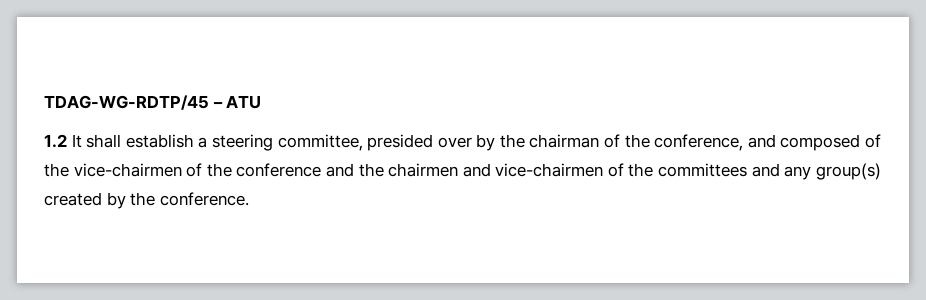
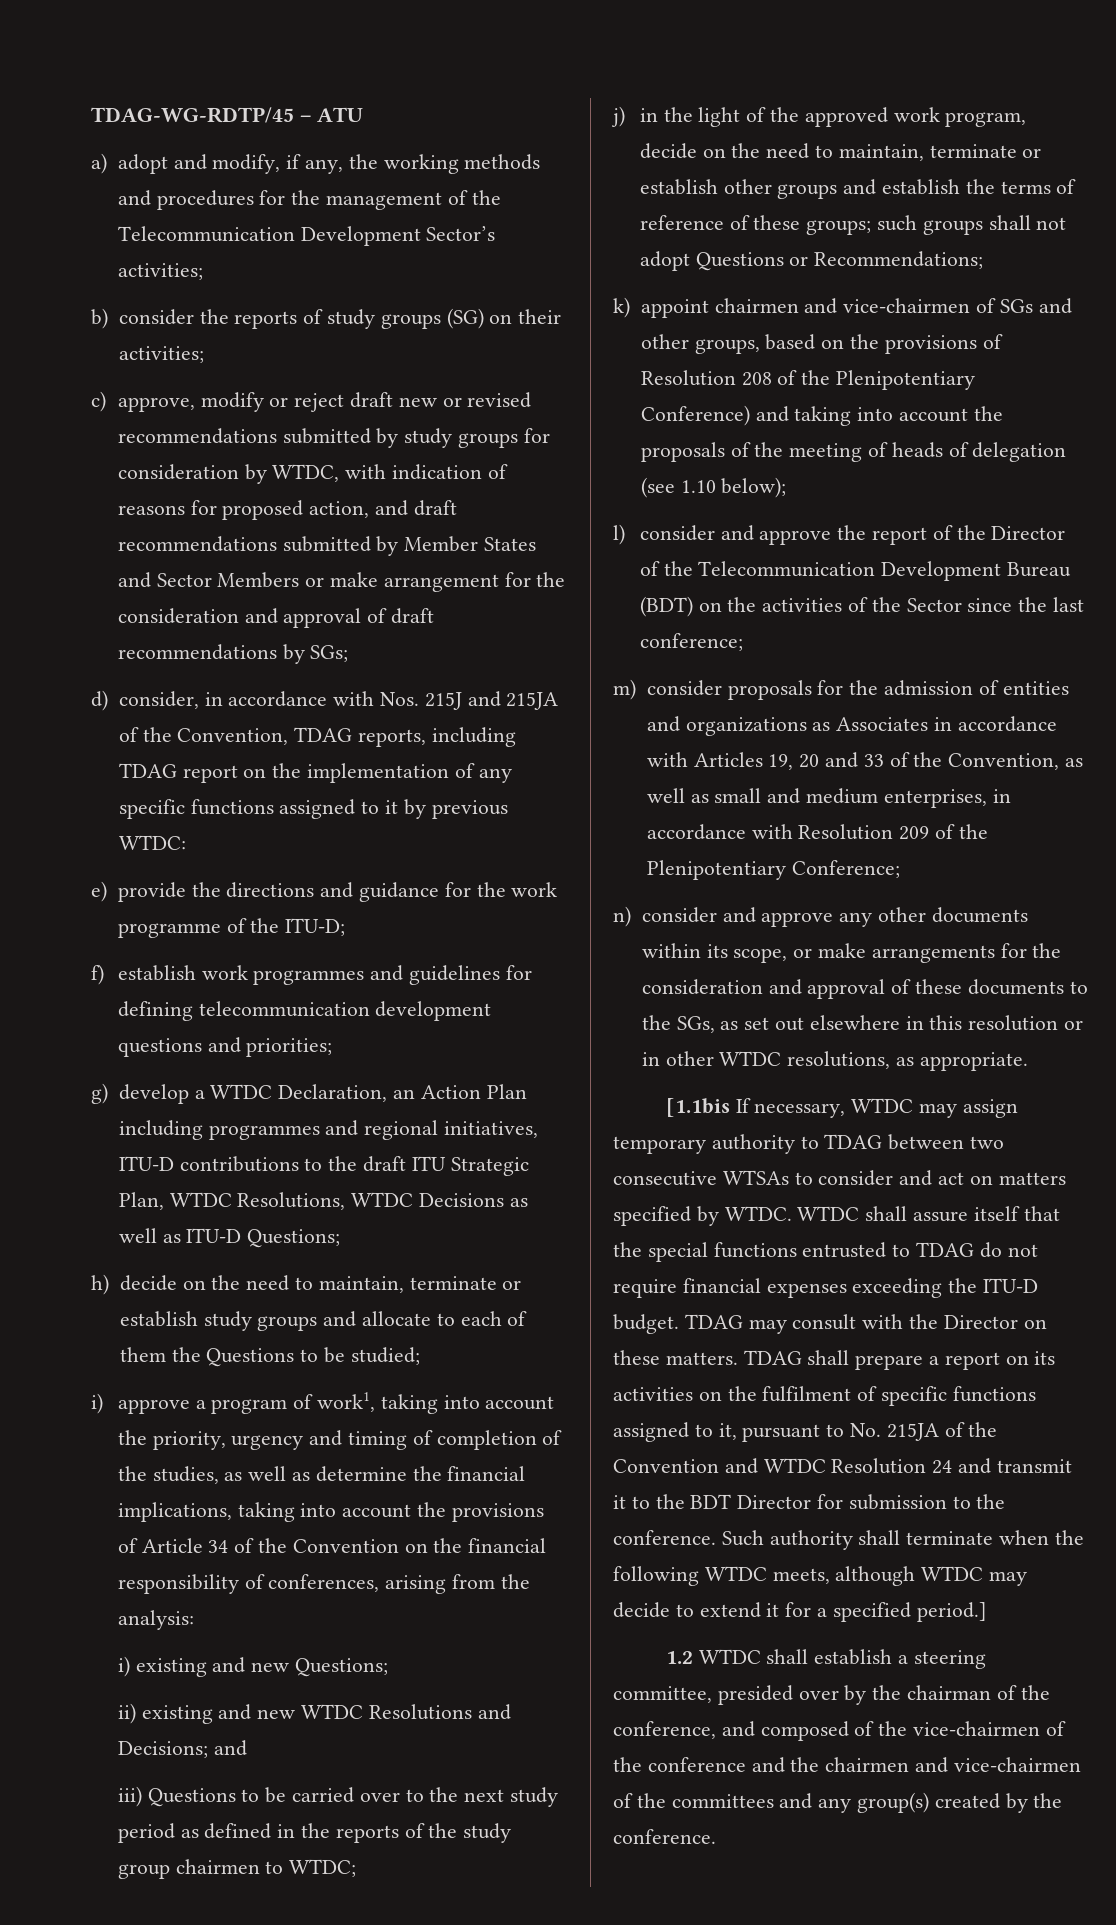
+ a) adopt and modify, if any, the working methods and procedures for the management of the Telecommunication Development Sector’s activities;
+ b) consider the reports of study groups (SG) on their activities;
+ c) approve, modify or reject draft new or revised recommendations submitted by study groups for consideration by WTDC, with indication of reasons for proposed action, and draft recommendations submitted by Member States and Sector Members or make arrangement for the consideration and approval of draft recommendations by SGs;
+ d) consider, in accordance with Nos. 215J and 215JA of the Convention, TDAG reports, including TDAG report on the implementation of any specific functions assigned to it by previous WTDC:
+ e) provide the directions and guidance for the work programme of the ITU-D;
+ f) establish work programmes and guidelines for defining telecommunication development questions and priorities;
+ g) develop a WTDC Declaration, an Action Plan including programmes and regional initiatives, ITU-D contributions to the draft ITU Strategic Plan, WTDC Resolutions, WTDC Decisions as well as ITU-D Questions;
+ h) decide on the need to maintain, terminate or establish study groups and allocate to each of them the Questions to be studied;
+ i) approve a program of work1, taking into account the priority, urgency and timing of completion of the studies, as well as determine the financial implications, taking into account the provisions of Article 34 of the Convention on the financial responsibility of conferences, arising from the analysis:
+ i) existing and new Questions;
+ ii) existing and new WTDC Resolutions and Decisions; and
+ iii) Questions to be carried over to the next study period as defined in the reports of the study group chairmen to WTDC;
+ j) in the light of the approved work program, decide on the need to maintain, terminate or establish other groups and establish the terms of reference of these groups; such groups shall not adopt Questions or Recommendations;
+ k) appoint chairmen and vice-chairmen of SGs and other groups, based on the provisions of Resolution 208 of the Plenipotentiary Conference) and taking into account the proposals of the meeting of heads of delegation (see 1.10 below);
+ l) consider and approve the report of the Director of the Telecommunication Development Bureau (BDT) on the activities of the Sector since the last conference;
+ m) consider proposals for the admission of entities and organizations as Associates in accordance with Articles 19, 20 and 33 of the Convention, as well as small and medium enterprises, in accordance with Resolution 209 of the Plenipotentiary Conference;
+ n) consider and approve any other documents within its scope, or make arrangements for the consideration and approval of these documents to the SGs, as set out elsewhere in this resolution or in other WTDC resolutions, as appropriate.
+ [1.1bis If necessary, WTDC may assign temporary authority to TDAG between two consecutive WTSAs to consider and act on matters specified by WTDC. WTDC shall assure itself that the special functions entrusted to TDAG do not require financial expenses exceeding the ITU-D budget. TDAG may consult with the Director on these matters. TDAG shall prepare a report on its activities on the fulfilment of specific functions assigned to it, pursuant to No. 215JA of the Convention and WTDC Resolution 24 and transmit it to the BDT Director for submission to the conference. Such authority shall terminate when the following WTDC meets, although WTDC may decide to extend it for a specified period.]
- 1.2 It shall establish a steering committee, presided over by the chairman of the conference, and composed of the vice-chairmen of the conference and the chairmen and vice-chairmen of the committees and any group(s) created by the conference.
+ 1.2 WTDC shall establish a steering committee, presided over by the chairman of the conference, and composed of the vice-chairmen of the conference and the chairmen and vice-chairmen of the committees and any group(s) created by the conference.

